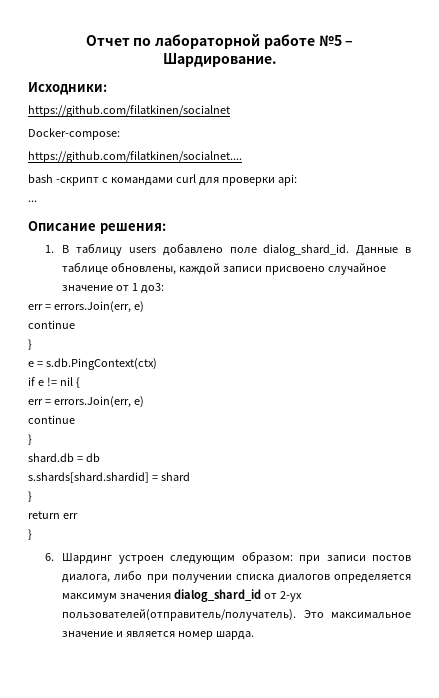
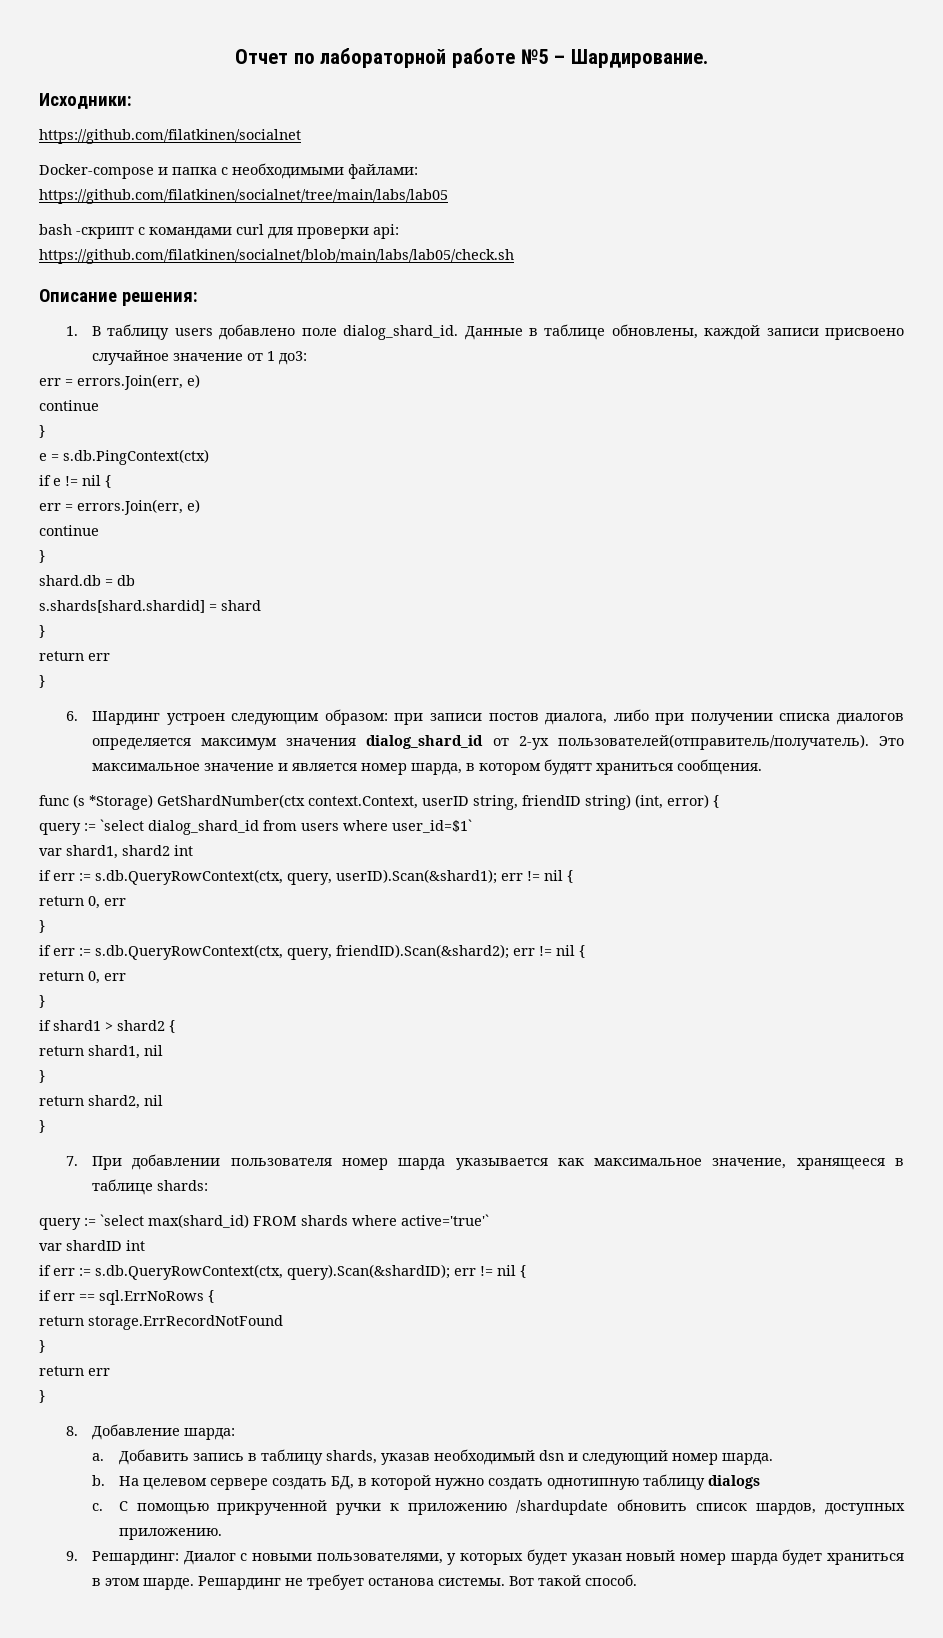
- Docker-compose:
- https://github.com/filatkinen/socialnet....
+ Docker-compose и папка с необходимыми файлами:
+ https://github.com/filatkinen/socialnet/tree/main/labs/lab05
- ...
+ https://github.com/filatkinen/socialnet/blob/main/labs/lab05/check.sh
- Это максимальное значение и является номер шарда.
+ Это максимальное значение и является номер шарда, в котором будятт храниться сообщения.
+ func (s *Storage) GetShardNumber(ctx context.Context, userID string, friendID string) (int, error) {
+ query := `select dialog_shard_id from users where user_id=$1`
+ var shard1, shard2 int
+ if err := s.db.QueryRowContext(ctx, query, userID).Scan(&shard1); err != nil {
+ return 0, err
+ }
+ if err := s.db.QueryRowContext(ctx, query, friendID).Scan(&shard2); err != nil {
+ return 0, err
+ }
+ if shard1 > shard2 {
+ return shard1, nil
+ }
+ return shard2, nil
+ }
+ 7. При добавлении пользователя номер шарда указывается как максимальное значение, хранящееся в таблице shards:
+ query := `select max(shard_id) FROM shards where active='true'`
+ var shardID int
+ if err := s.db.QueryRowContext(ctx, query).Scan(&shardID); err != nil {
+ if err == sql.ErrNoRows {
+ return storage.ErrRecordNotFound
+ }
+ return err
+ }
+ 8. Добавление шарда:
+ a. Добавить запись в таблицу shards, указав необходимый dsn и следующий номер шарда.
+ b. На целевом сервере создать БД, в которой нужно создать однотипную таблицу dialogs
+ c. С помощью прикрученной ручки к приложению /shardupdate обновить список шардов, доступных приложению.
+ 9. Решардинг: Диалог с новыми пользователями, у которых будет указан новый номер шарда будет храниться в этом шарде. Решардинг не требует останова системы. Вот такой способ.

